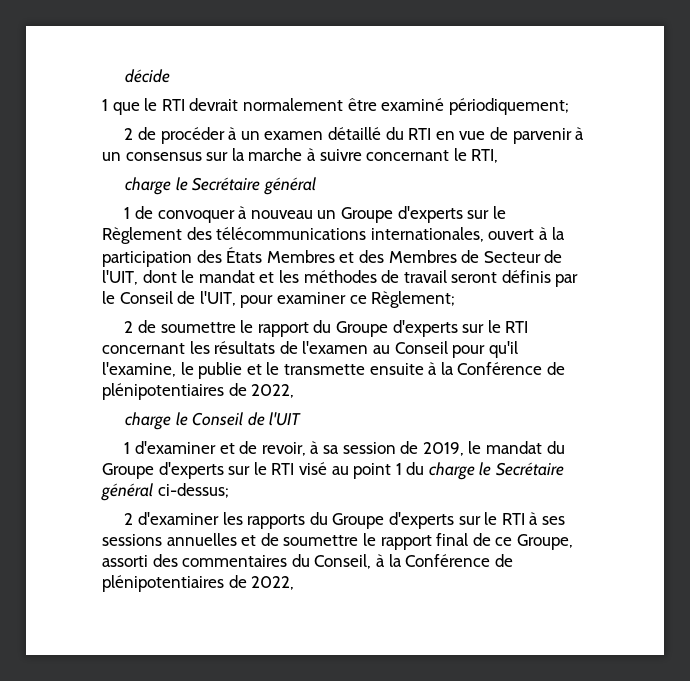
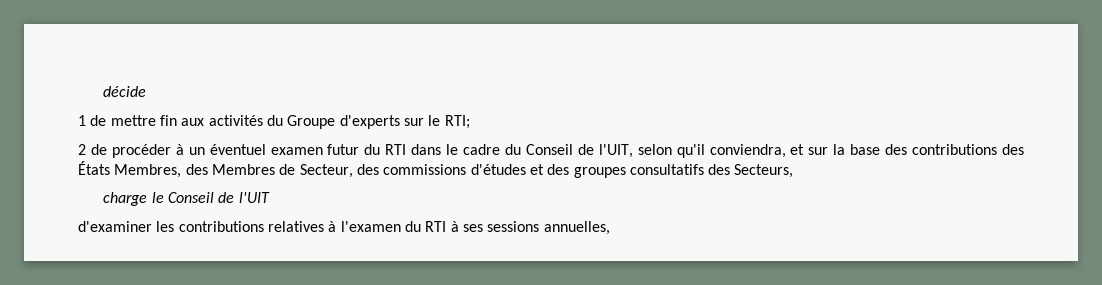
- 1 que le RTI devrait normalement être examiné périodiquement;
+ 1 de mettre fin aux activités du Groupe d'experts sur le RTI;
- 2 de procéder à un examen détaillé du RTI en vue de parvenir à un consensus sur la marche à suivre concernant le RTI,
- charge le Secrétaire général
- 1 de convoquer à nouveau un Groupe d'experts sur le Règlement des télécommunications internationales, ouvert à la participation des États Membres et des Membres de Secteur de l'UIT, dont le mandat et les méthodes de travail seront définis par le Conseil de l'UIT, pour examiner ce Règlement;
- 2 de soumettre le rapport du Groupe d'experts sur le RTI concernant les résultats de l'examen au Conseil pour qu'il l'examine, le publie et le transmette ensuite à la Conférence de plénipotentiaires de 2022,
+ 2 de procéder à un éventuel examen futur du RTI dans le cadre du Conseil de l'UIT, selon qu'il conviendra, et sur la base des contributions des États Membres, des Membres de Secteur, des commissions d'études et des groupes consultatifs des Secteurs,
- 1 d'examiner et de revoir, à sa session de 2019, le mandat du Groupe d'experts sur le RTI visé au point 1 du charge le Secrétaire général ci-dessus;
- 2 d'examiner les rapports du Groupe d'experts sur le RTI à ses sessions annuelles et de soumettre le rapport final de ce Groupe, assorti des commentaires du Conseil, à la Conférence de plénipotentiaires de 2022,
+ d'examiner les contributions relatives à l'examen du RTI à ses sessions annuelles,

